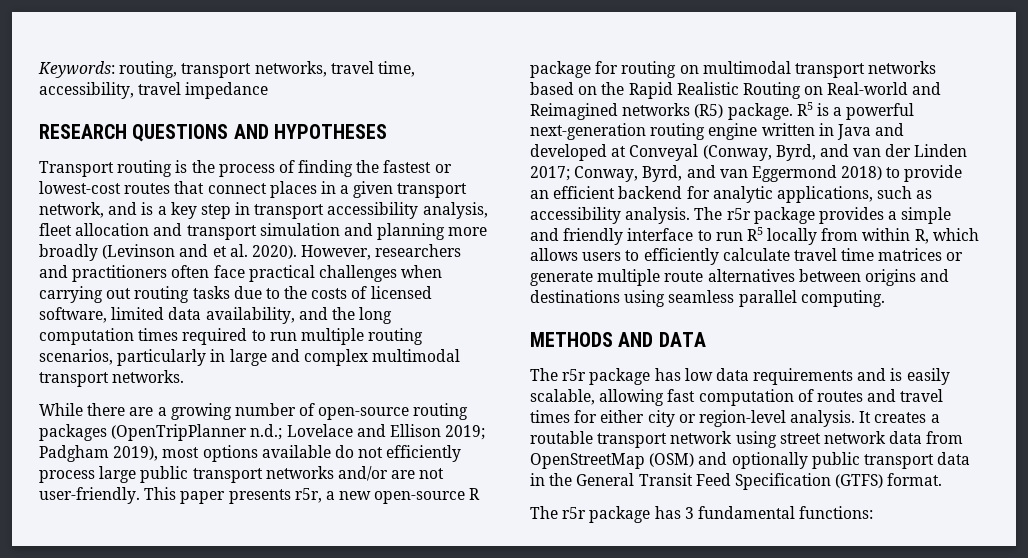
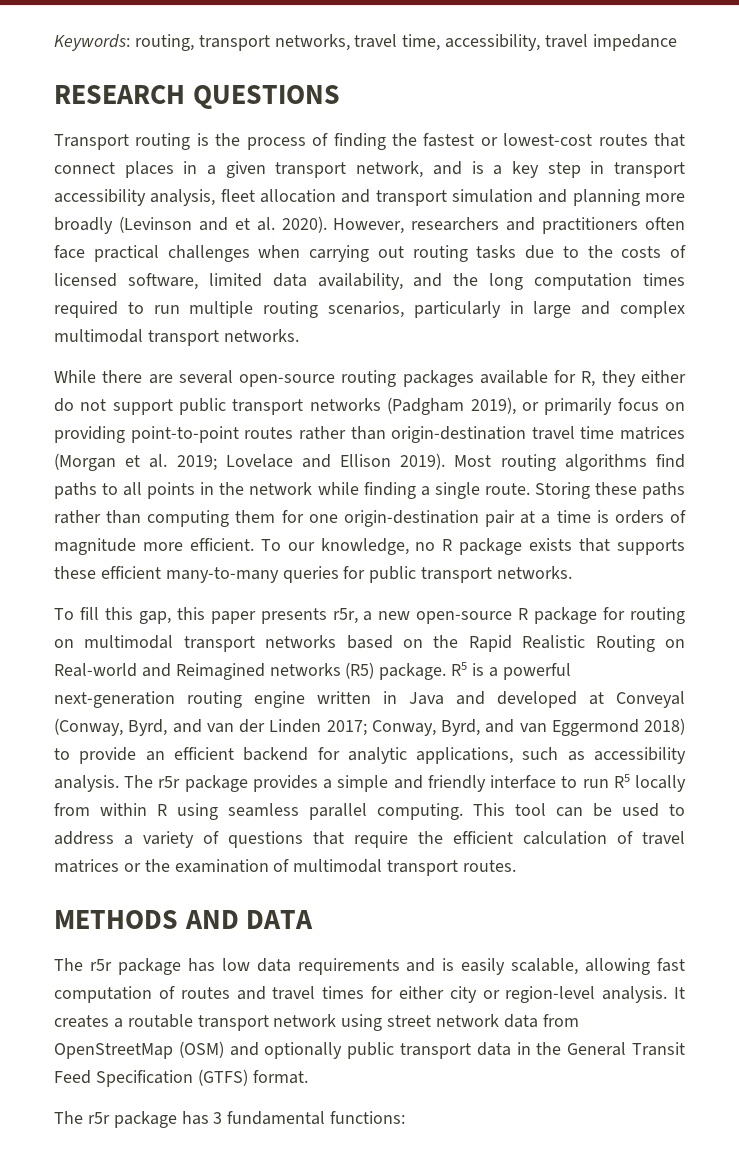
- RESEARCH QUESTIONS AND HYPOTHESES
+ RESEARCH QUESTIONS
- While there are a growing number of open-source routing packages (OpenTripPlanner n.d.; Lovelace and Ellison 2019; Padgham 2019), most options available do not efficiently process large public transport networks and/or are not user-friendly. This paper presents r5r, a new open-source R package for routing on multimodal transport networks based on the Rapid Realistic Routing on Real-world and Reimagined networks (R5) package.
+ While there are several open-source routing packages available for R, they either do not support public transport networks (Padgham 2019), or primarily focus on providing point-to-point routes rather than origin-destination travel time matrices (Morgan et al. 2019; Lovelace and Ellison 2019). Most routing algorithms find paths to all points in the network while finding a single route. Storing these paths rather than computing them for one origin-destination pair at a time is orders of magnitude more efficient. To our knowledge, no R package exists that supports these efficient many-to-many queries for public transport networks.
+ To fill this gap, this paper presents r5r, a new open-source R package for routing on multimodal transport networks based on the Rapid Realistic Routing on Real-world and Reimagined networks (R5) package.
- The r5r package provides a simple and friendly interface to run R5 locally from within R, which allows users to efficiently calculate travel time matrices or generate multiple route alternatives between origins and destinations using seamless parallel computing.
+ The r5r package provides a simple and friendly interface to run R5 locally from within R using seamless parallel computing. This tool can be used to address a variety of questions that require the efficient calculation of travel matrices or the examination of multimodal transport routes.

